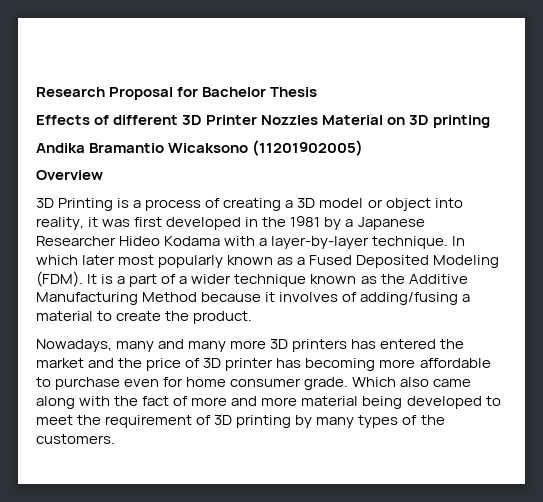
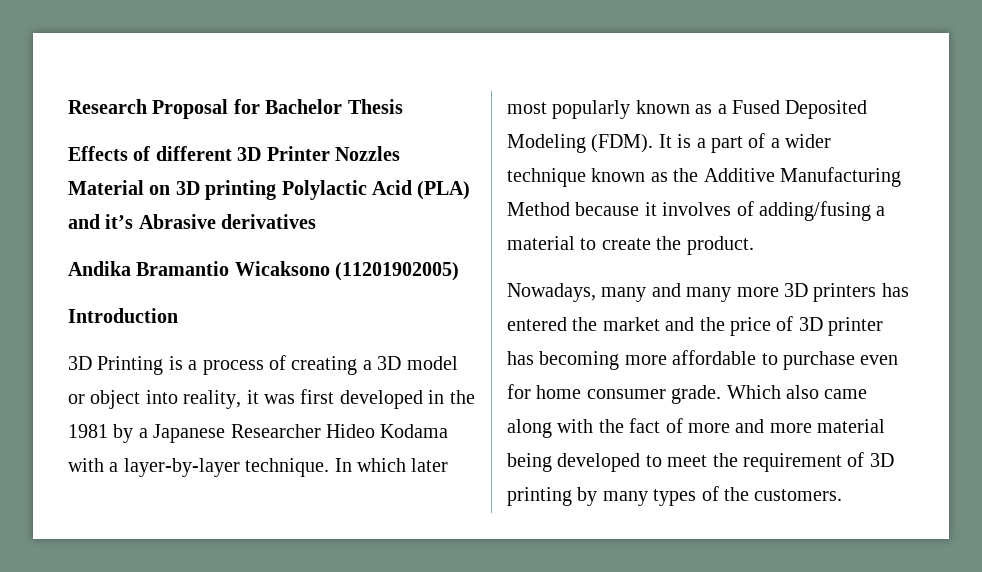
- Effects of different 3D Printer Nozzles Material on 3D printing
+ Effects of different 3D Printer Nozzles Material on 3D printing Polylactic Acid (PLA) and it’s Abrasive derivatives
- Overview
+ Introduction

